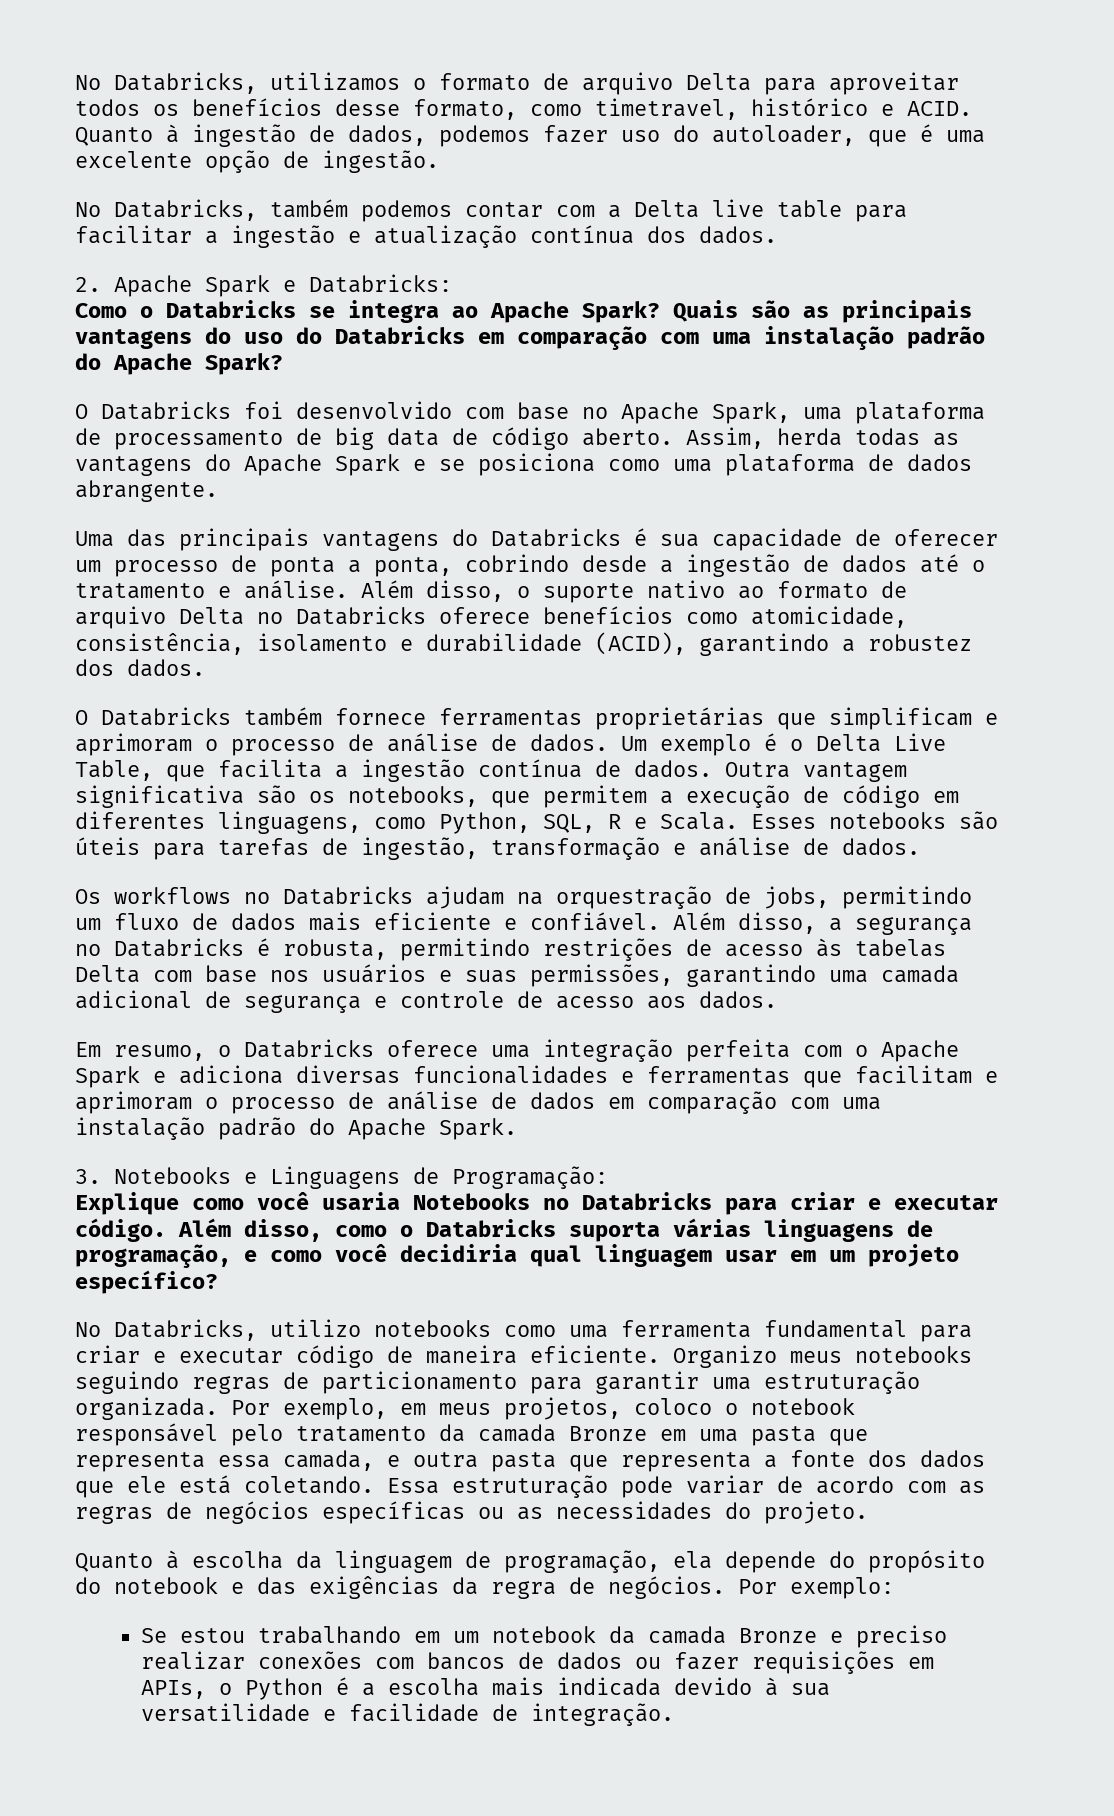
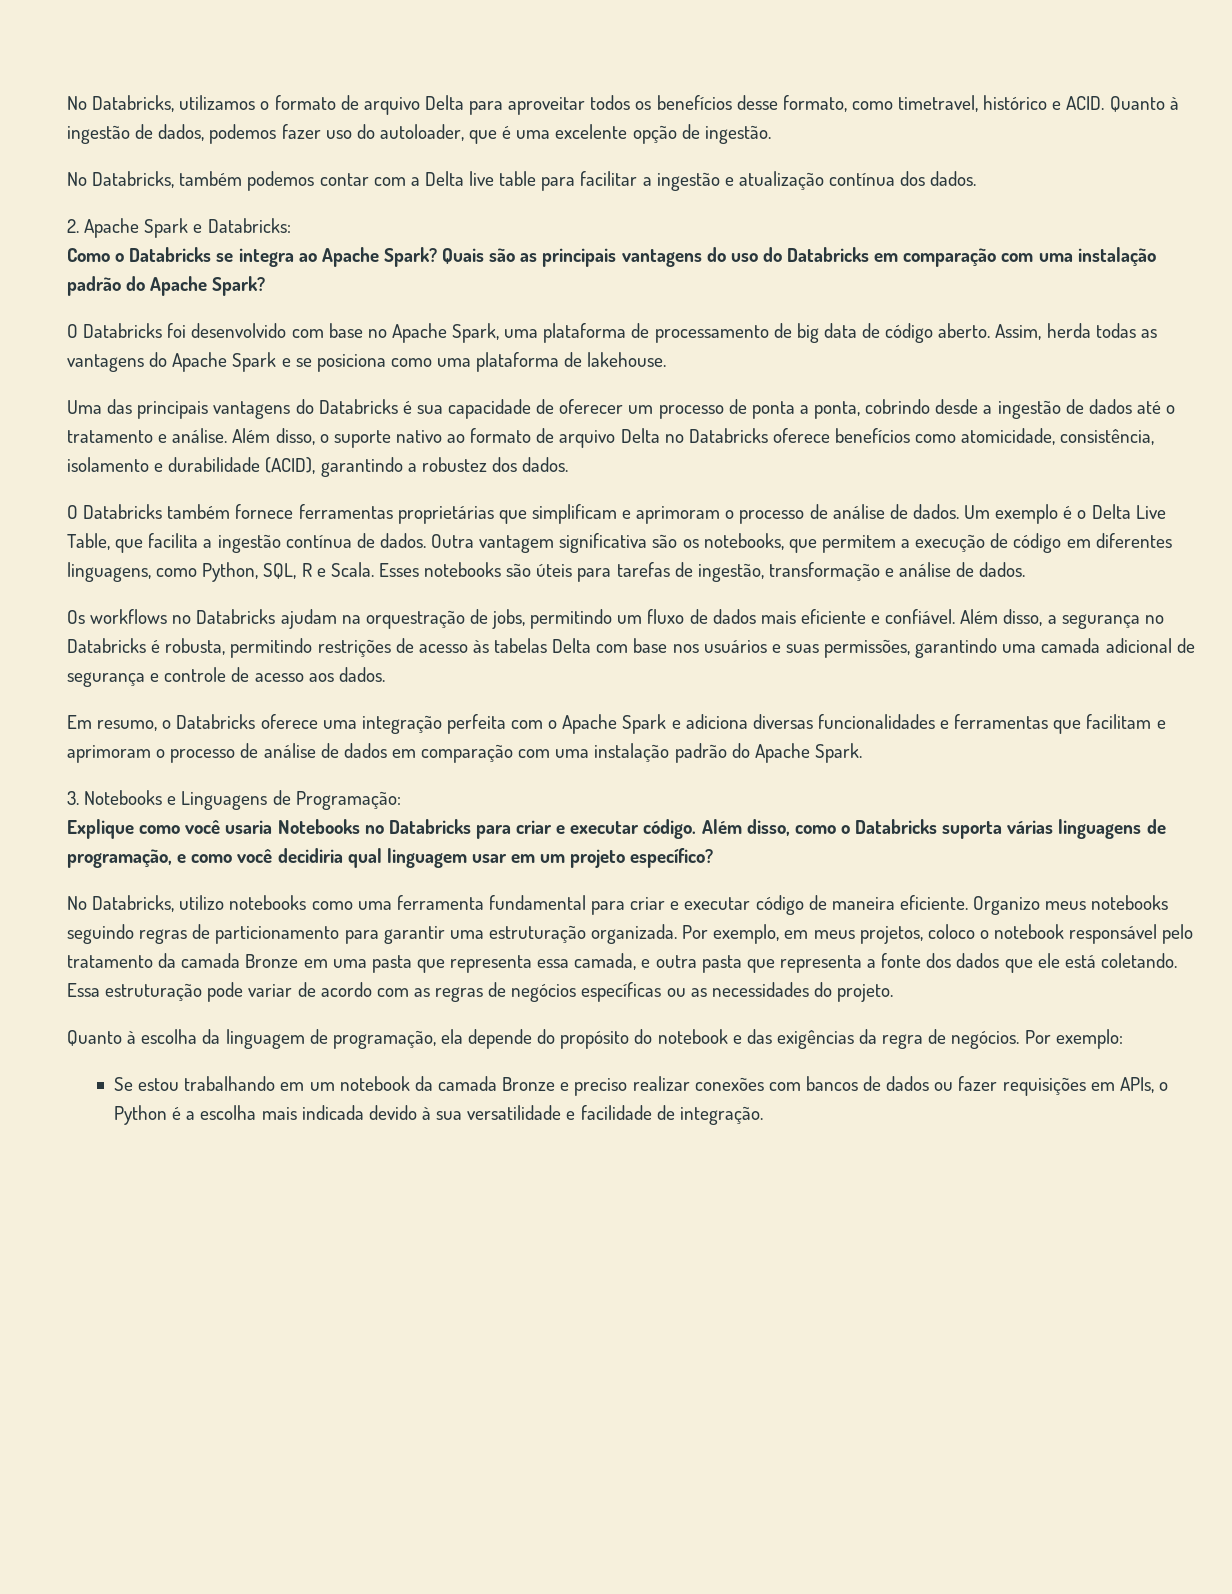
- Assim, herda todas as vantagens do Apache Spark e se posiciona como uma plataforma de dados abrangente.
+ Assim, herda todas as vantagens do Apache Spark e se posiciona como uma plataforma de lakehouse.

